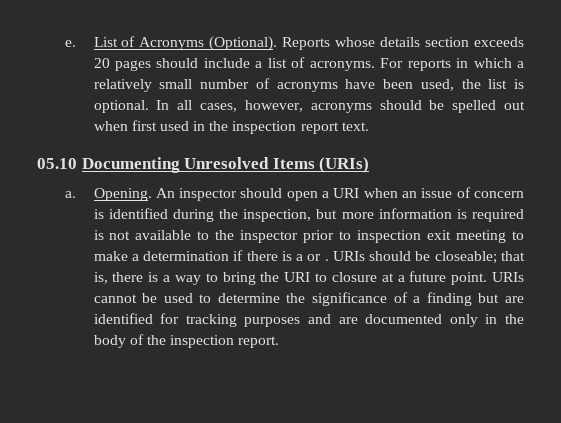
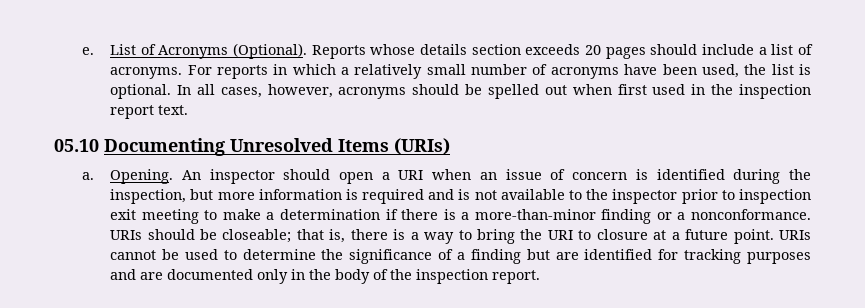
- An inspector should open a URI when an issue of concern is identified during the inspection, but more information is required is not available to the inspector prior to inspection exit meeting to make a determination if there is a or .
+ An inspector should open a URI when an issue of concern is identified during the inspection, but more information is required and is not available to the inspector prior to inspection exit meeting to make a determination if there is a more-than-minor finding or a nonconformance.

